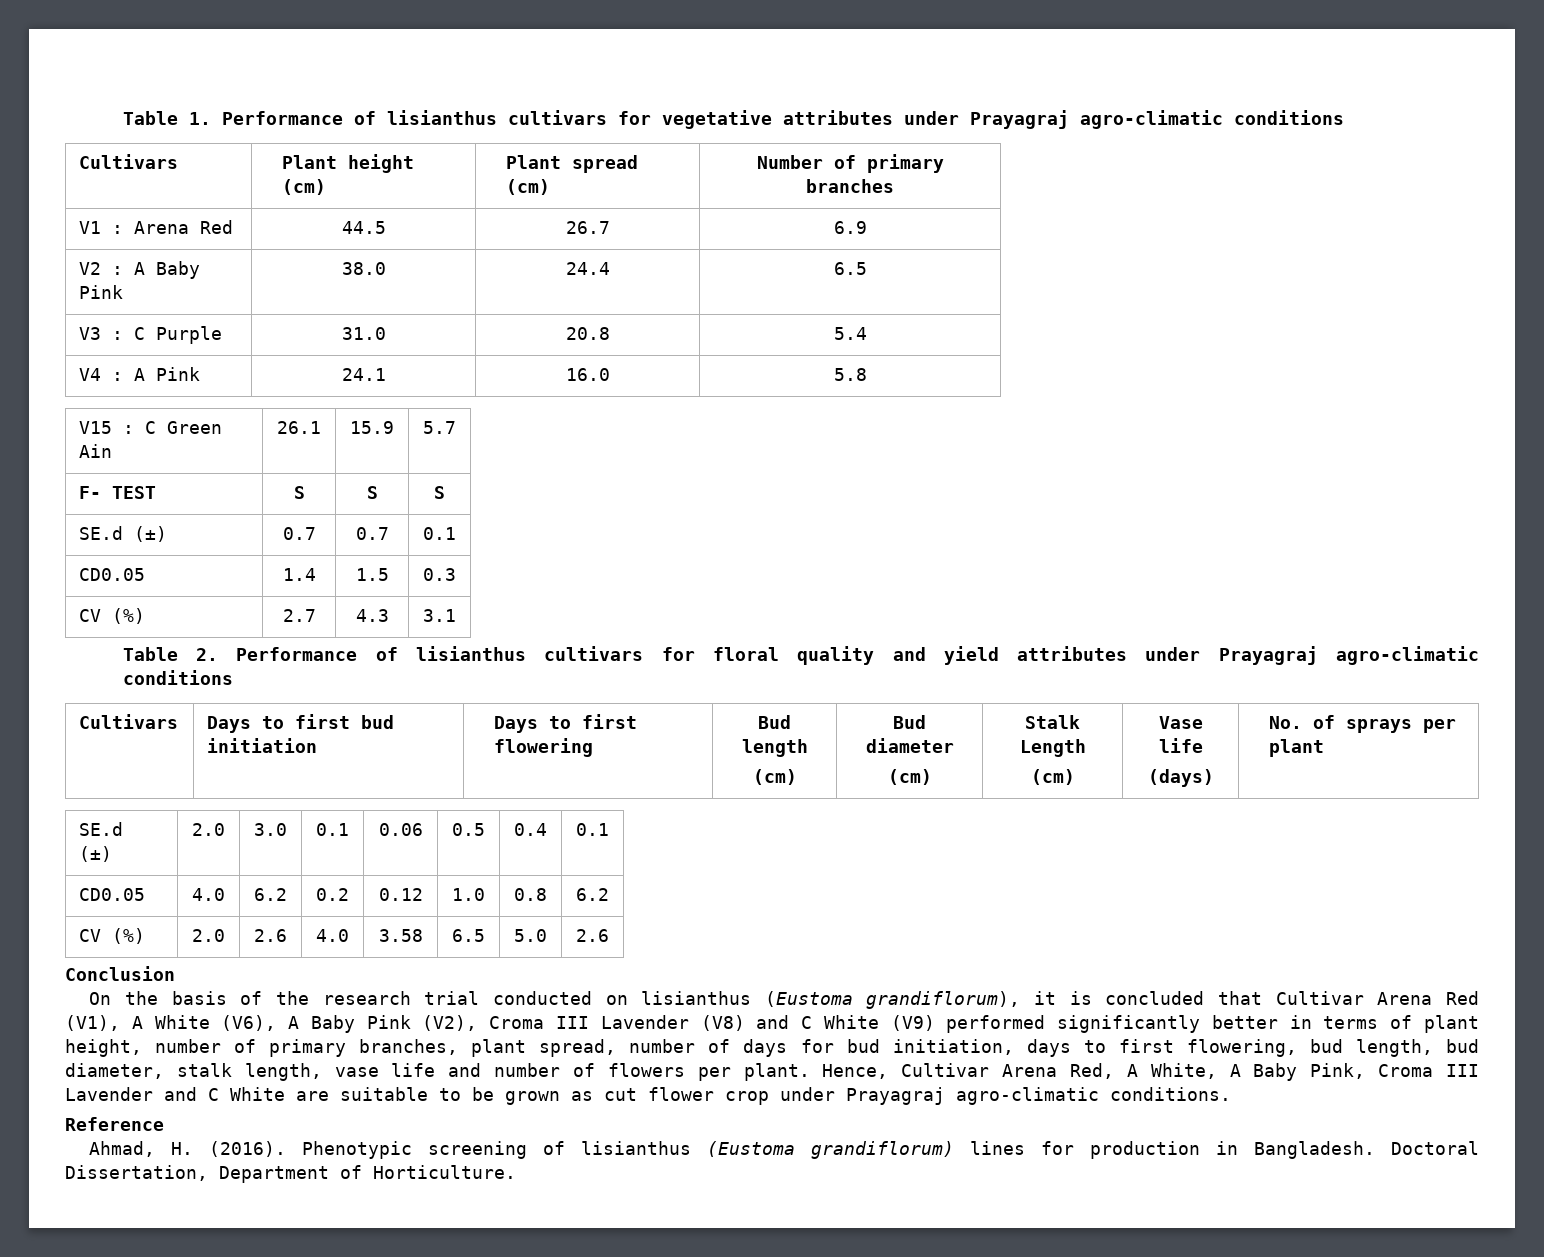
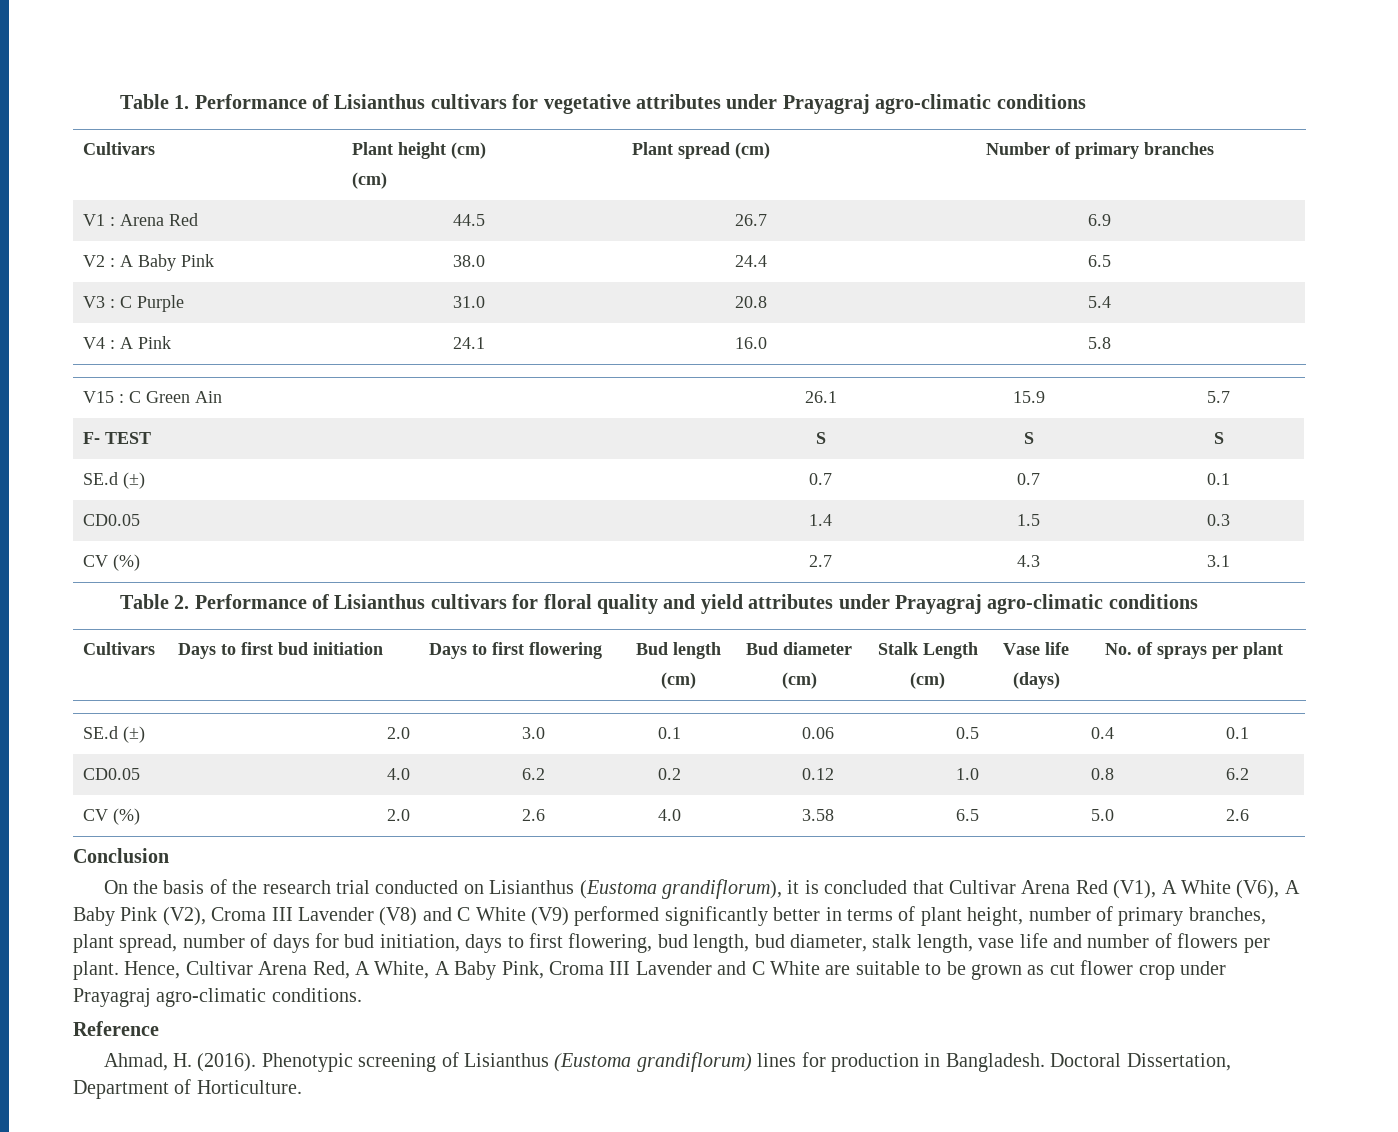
- Table 1. Performance of lisianthus cultivars for vegetative attributes under Prayagraj agro-climatic conditions
+ Table 1. Performance of Lisianthus cultivars for vegetative attributes under Prayagraj agro-climatic conditions
- Cultivars | Plant height (cm) | Plant spread (cm) | Number of primary branches
+ Cultivars | Plant height (cm)
+ (cm) | Plant spread (cm) | Number of primary branches
- Table 2. Performance of lisianthus cultivars for floral quality and yield attributes under Prayagraj agro-climatic conditions
+ Table 2. Performance of Lisianthus cultivars for floral quality and yield attributes under Prayagraj agro-climatic conditions
- On the basis of the research trial conducted on lisianthus (Eustoma grandiflorum), it is concluded that Cultivar Arena Red (V1), A White (V6), A Baby Pink (V2), Croma III Lavender (V8) and C White (V9) performed significantly better in terms of plant height, number of primary branches, plant spread, number of days for bud initiation, days to first flowering, bud length, bud diameter, stalk length, vase life and number of flowers per plant.
+ On the basis of the research trial conducted on Lisianthus (Eustoma grandiflorum), it is concluded that Cultivar Arena Red (V1), A White (V6), A Baby Pink (V2), Croma III Lavender (V8) and C White (V9) performed significantly better in terms of plant height, number of primary branches, plant spread, number of days for bud initiation, days to first flowering, bud length, bud diameter, stalk length, vase life and number of flowers per plant.
- Phenotypic screening of lisianthus (Eustoma grandiflorum) lines for production in Bangladesh.
+ Phenotypic screening of Lisianthus (Eustoma grandiflorum) lines for production in Bangladesh.

